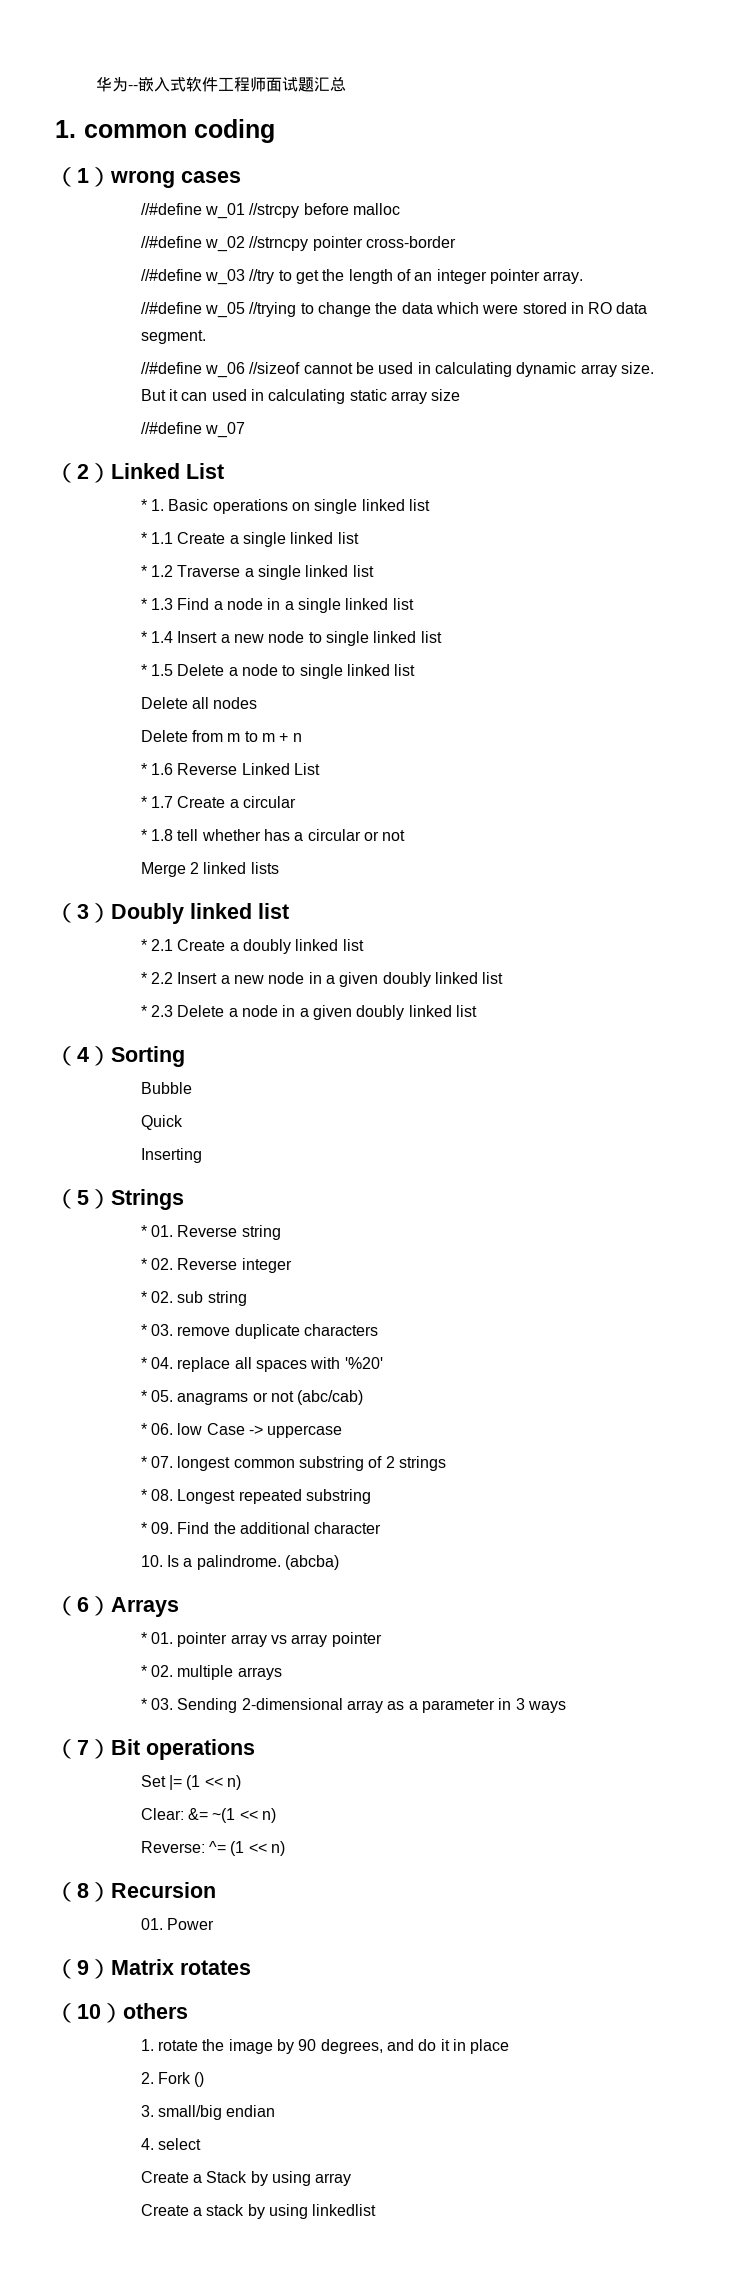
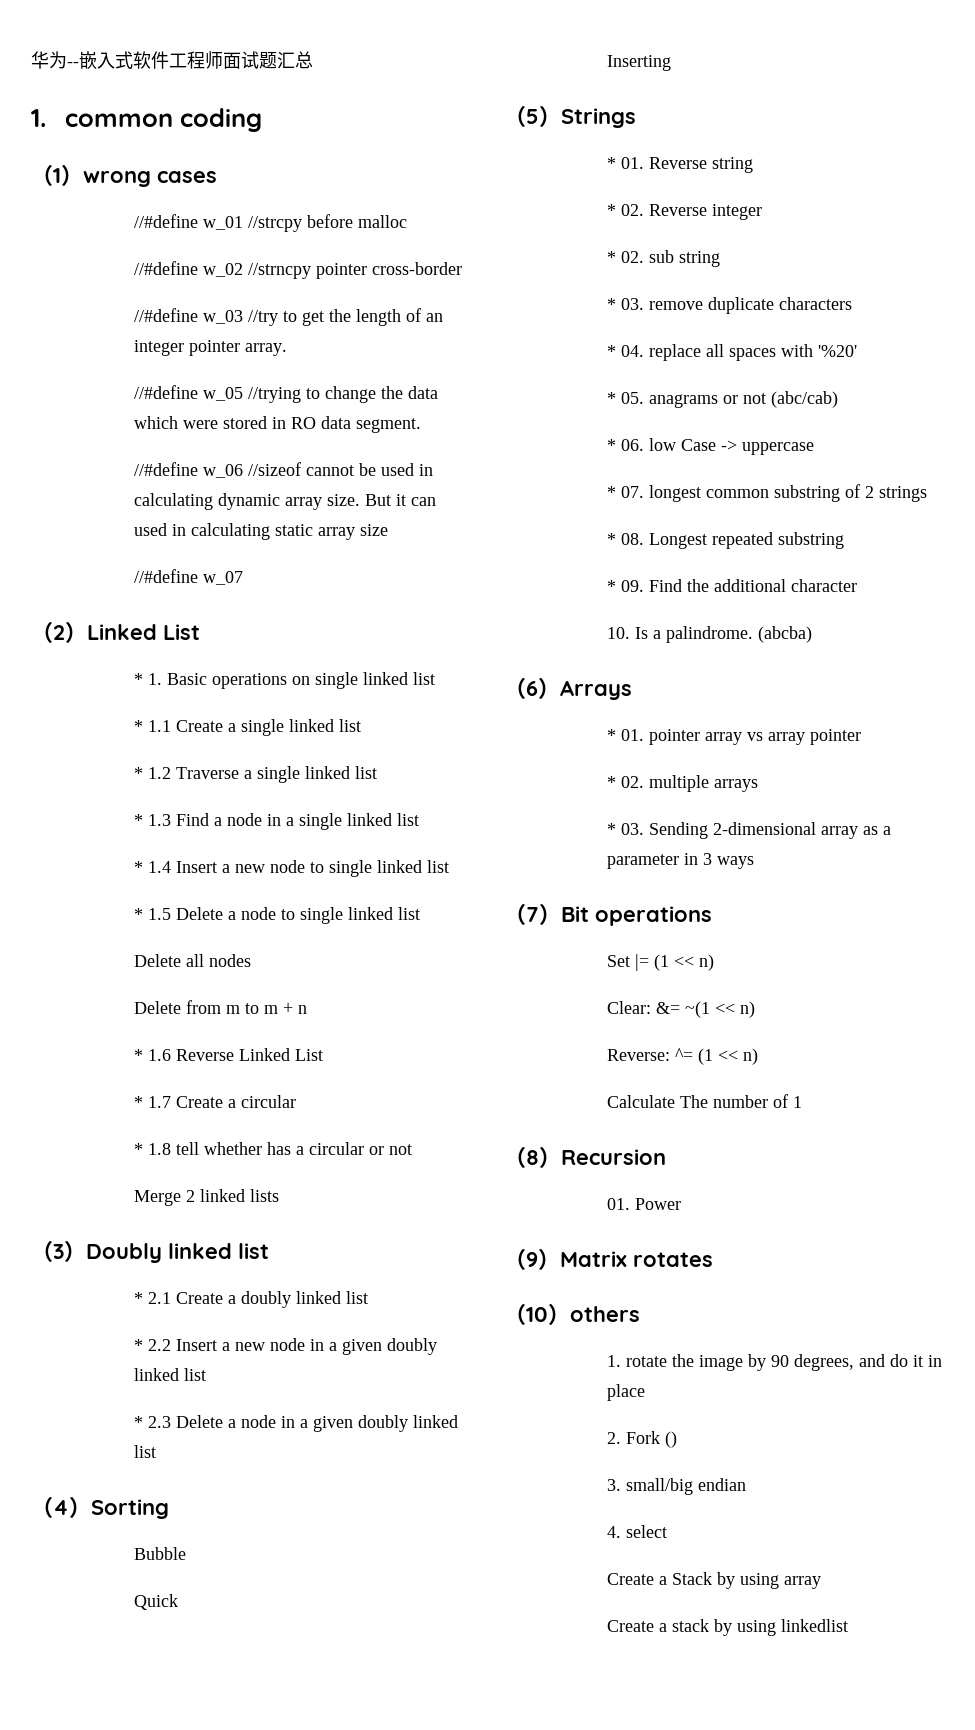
+ Calculate The number of 1

